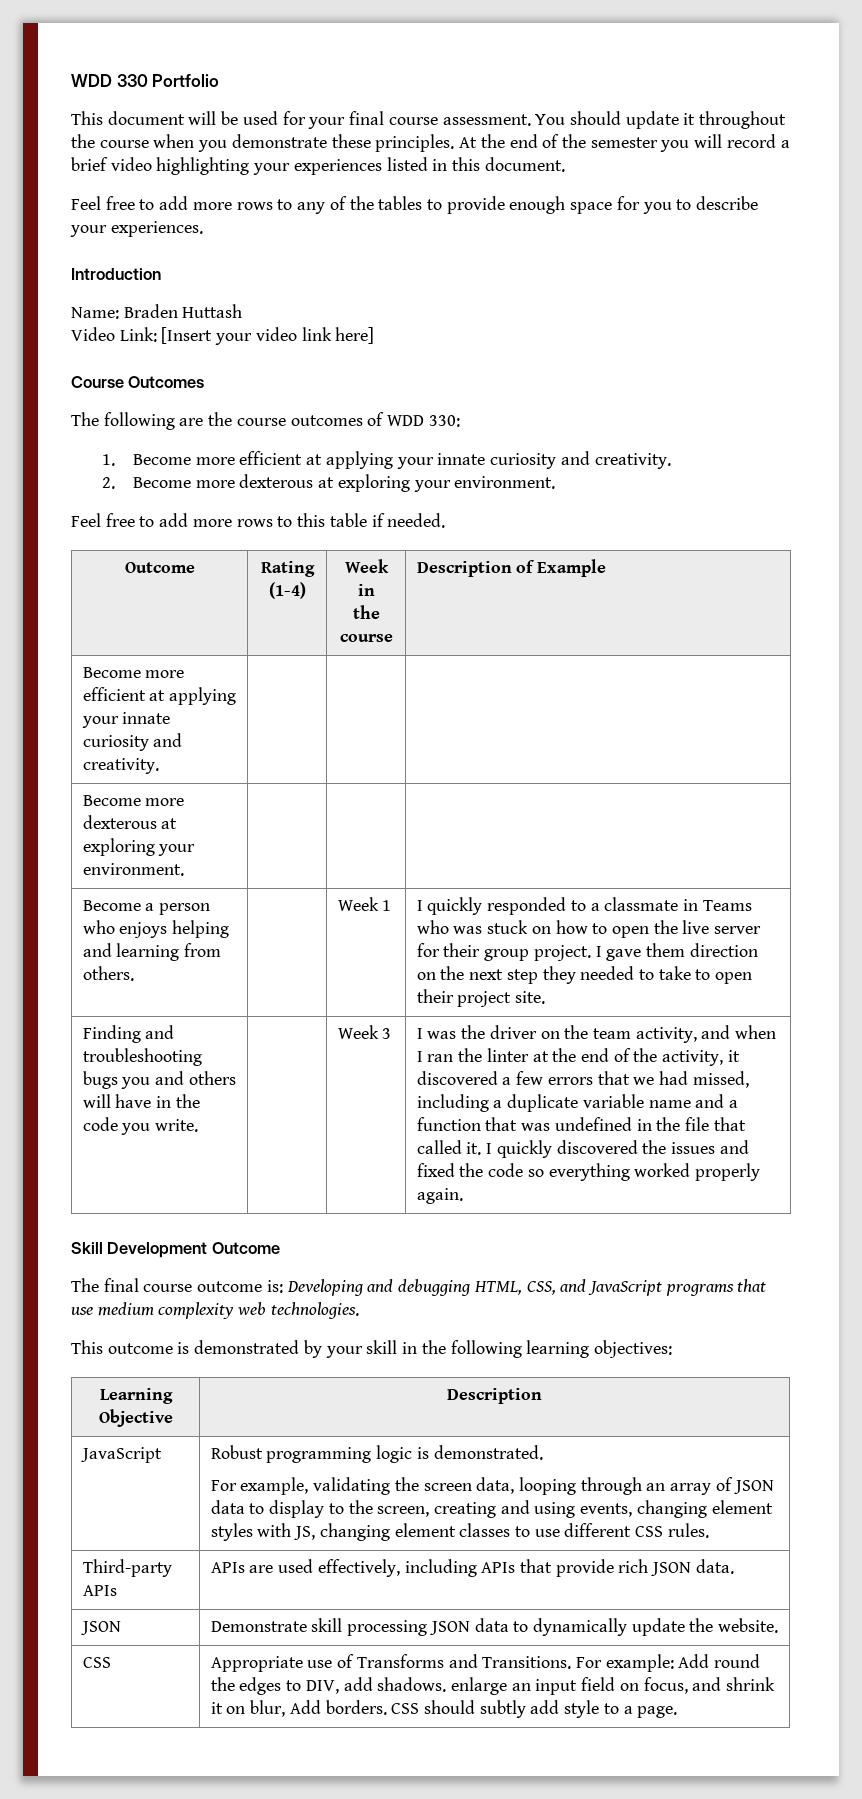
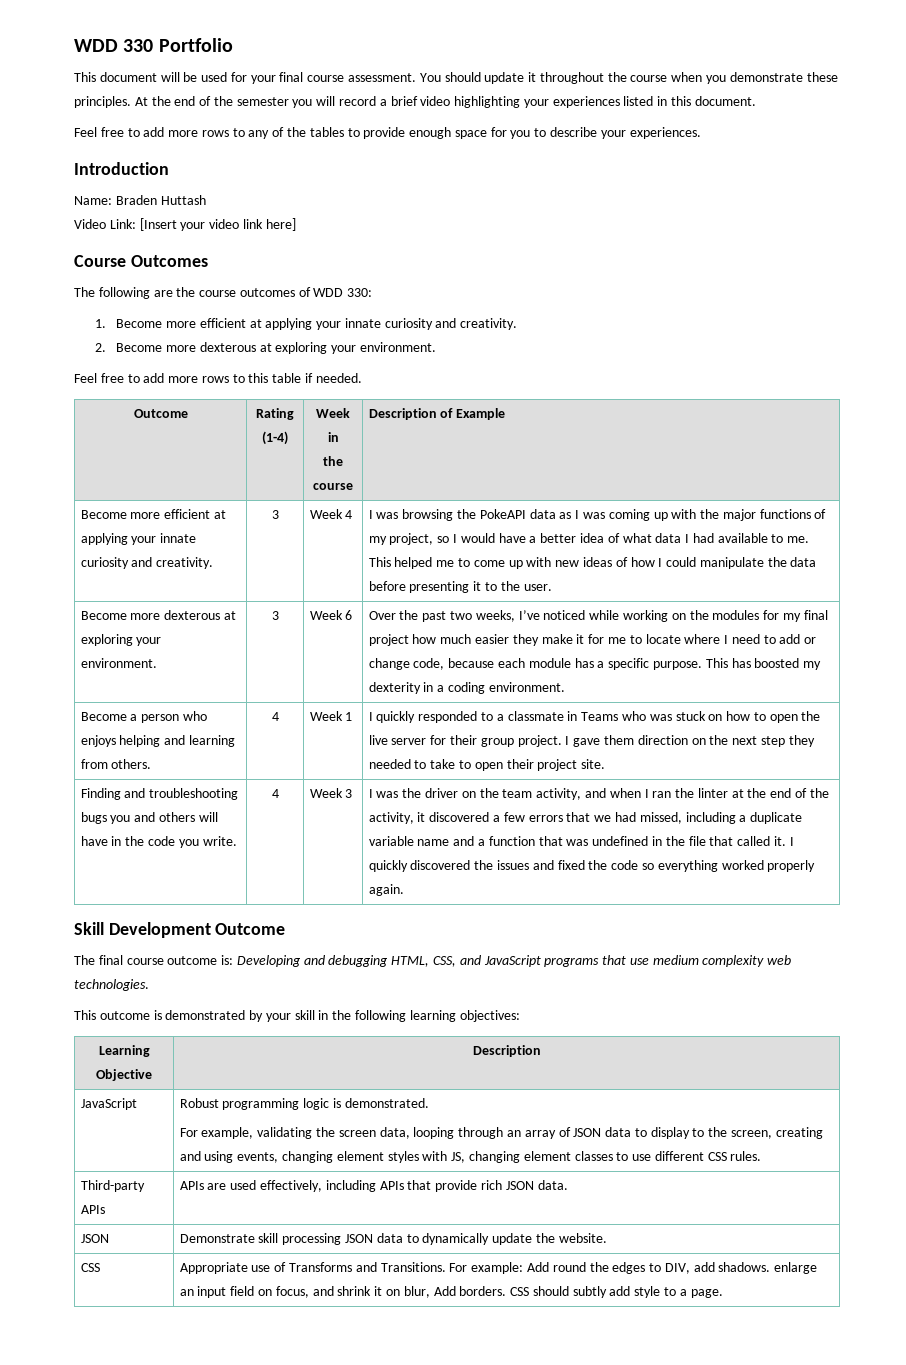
+ 3 | Week 4 | I was browsing the PokeAPI data as I was coming up with the major functions of my project, so I would have a better idea of what data I had available to me. This helped me to come up with new ideas of how I could manipulate the data before presenting it to the user.
+ 3 | Week 6 | Over the past two weeks, I’ve noticed while working on the modules for my final project how much easier they make it for me to locate where I need to add or change code, because each module has a specific purpose. This has boosted my dexterity in a coding environment.
- Become a person who enjoys helping and learning from others.
+ Become a person who enjoys helping and learning from others. | 4
- Finding and troubleshooting bugs you and others will have in the code you write.
+ Finding and troubleshooting bugs you and others will have in the code you write. | 4

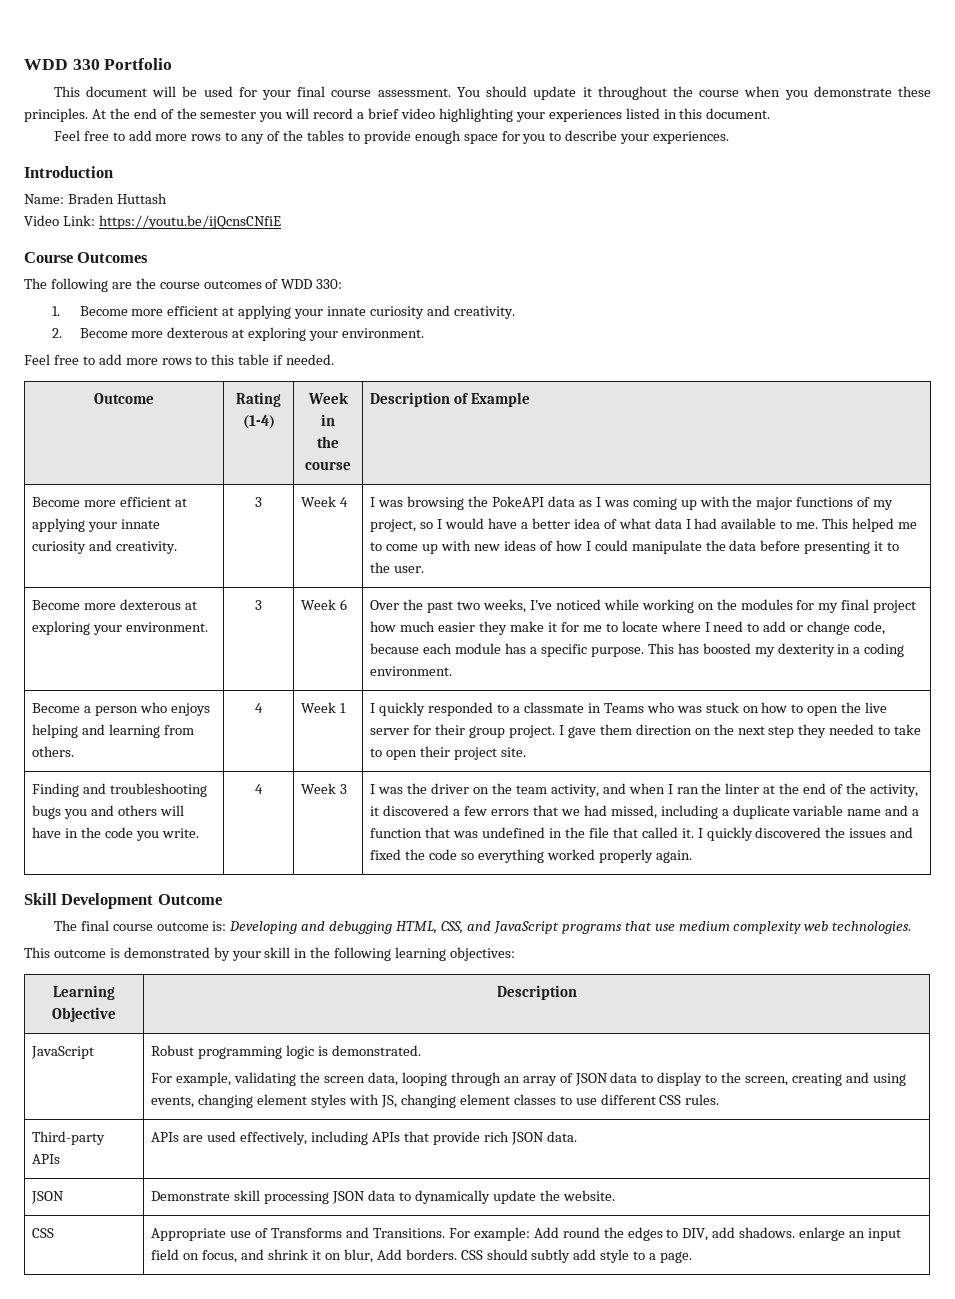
- Video Link: [Insert your video link here]
+ Video Link: https://youtu.be/ijQcnsCNfiE

